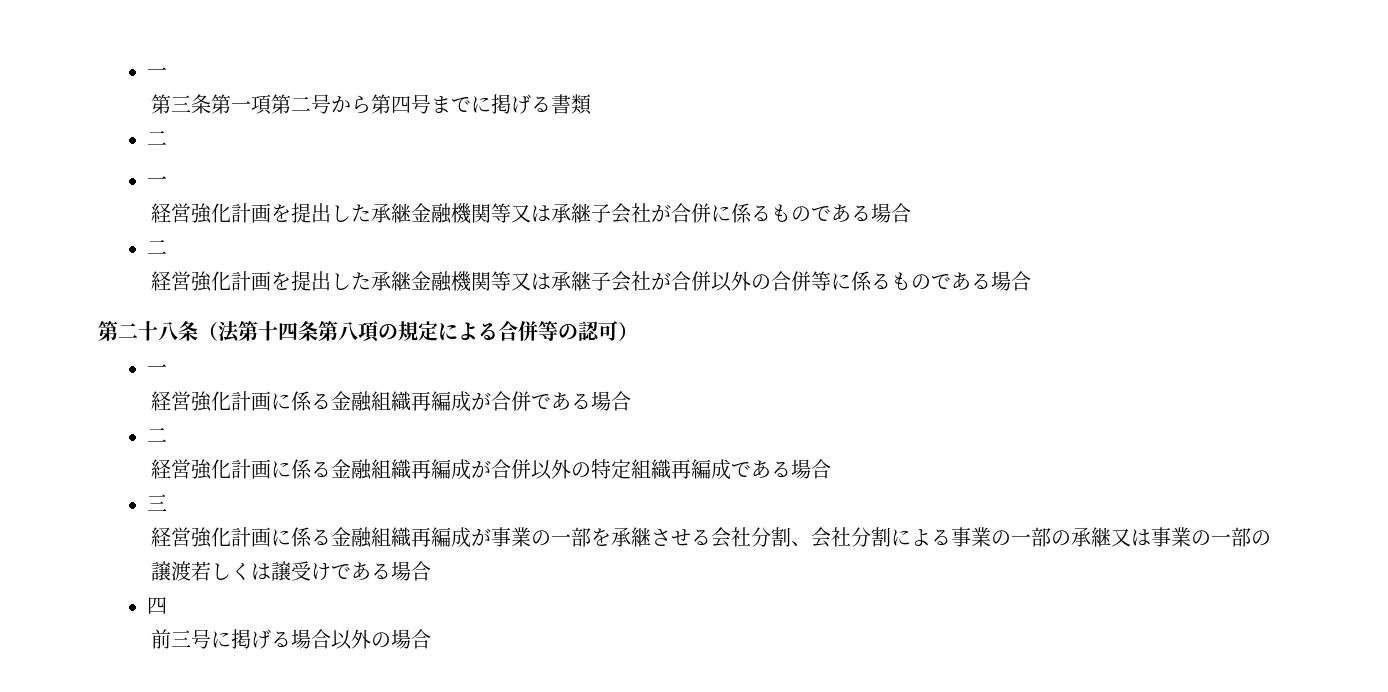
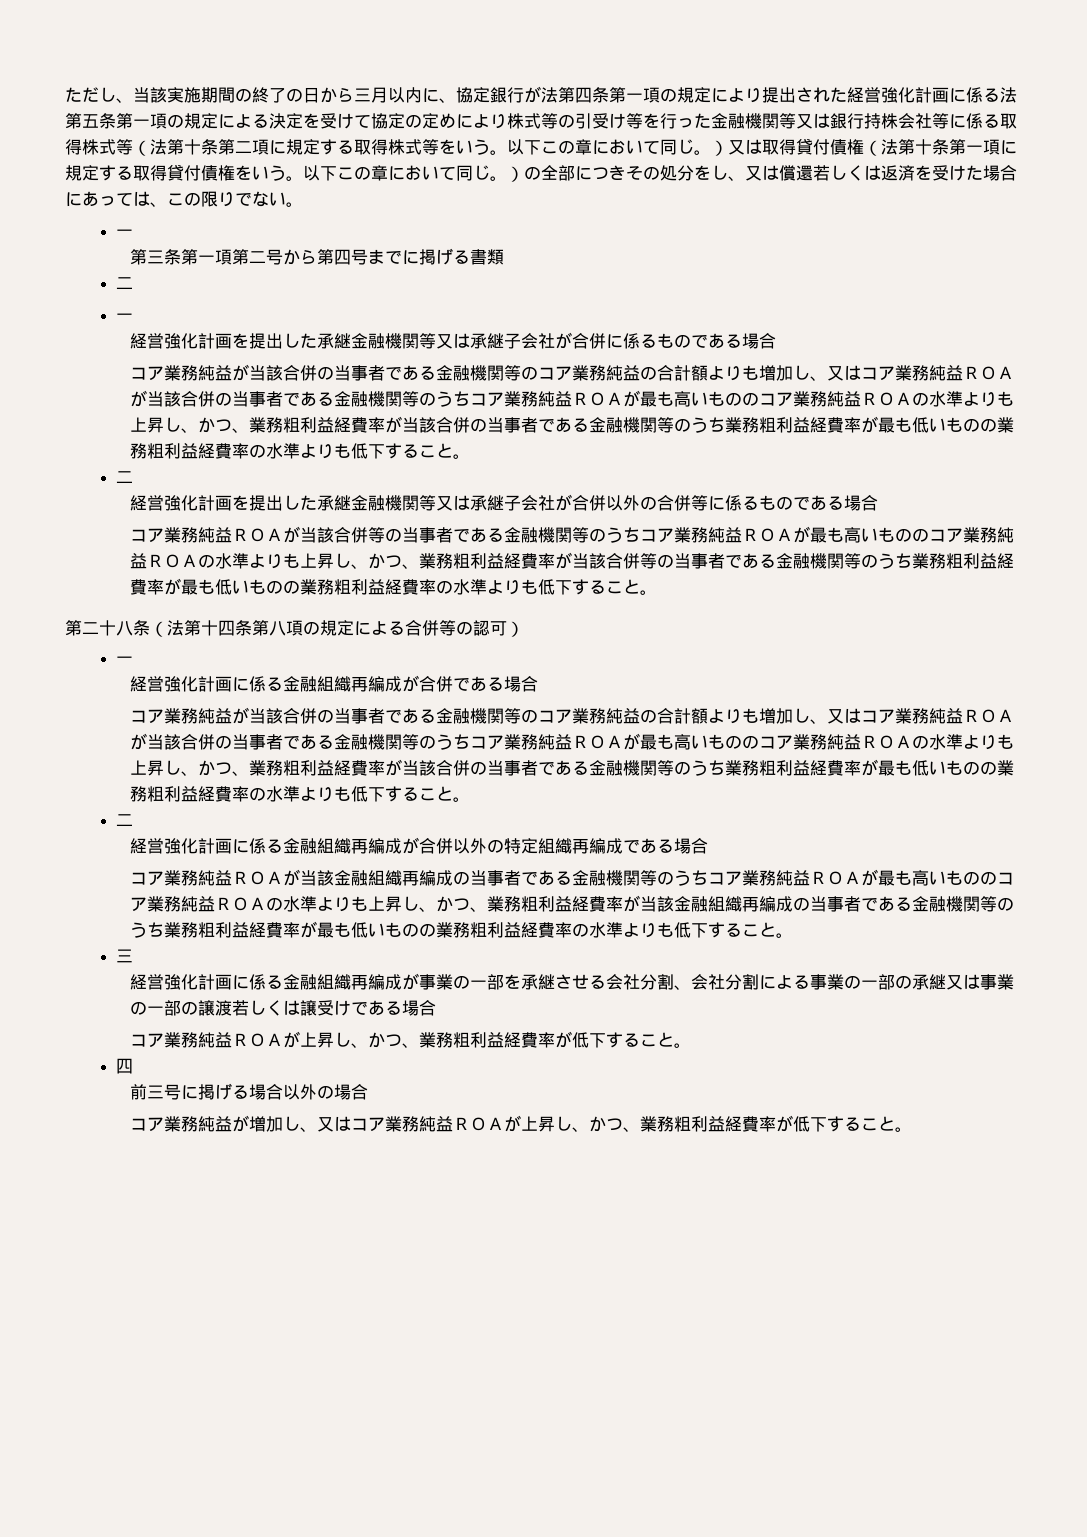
+ ただし、当該実施期間の終了の日から三月以内に、協定銀行が法第四条第一項の規定により提出された経営強化計画に係る法第五条第一項の規定による決定を受けて協定の定めにより株式等の引受け等を行った金融機関等又は銀行持株会社等に係る取得株式等（法第十条第二項に規定する取得株式等をいう。以下この章において同じ。）又は取得貸付債権（法第十条第一項に規定する取得貸付債権をいう。以下この章において同じ。）の全部につきその処分をし、又は償還若しくは返済を受けた場合にあっては、この限りでない。
  経営強化計画を提出した承継金融機関等又は承継子会社が合併に係るものである場合
+ コア業務純益が当該合併の当事者である金融機関等のコア業務純益の合計額よりも増加し、又はコア業務純益ＲＯＡが当該合併の当事者である金融機関等のうちコア業務純益ＲＯＡが最も高いもののコア業務純益ＲＯＡの水準よりも上昇し、かつ、業務粗利益経費率が当該合併の当事者である金融機関等のうち業務粗利益経費率が最も低いものの業務粗利益経費率の水準よりも低下すること。
+ コア業務純益ＲＯＡが当該合併等の当事者である金融機関等のうちコア業務純益ＲＯＡが最も高いもののコア業務純益ＲＯＡの水準よりも上昇し、かつ、業務粗利益経費率が当該合併等の当事者である金融機関等のうち業務粗利益経費率が最も低いものの業務粗利益経費率の水準よりも低下すること。
  経営強化計画に係る金融組織再編成が合併である場合
+ コア業務純益が当該合併の当事者である金融機関等のコア業務純益の合計額よりも増加し、又はコア業務純益ＲＯＡが当該合併の当事者である金融機関等のうちコア業務純益ＲＯＡが最も高いもののコア業務純益ＲＯＡの水準よりも上昇し、かつ、業務粗利益経費率が当該合併の当事者である金融機関等のうち業務粗利益経費率が最も低いものの業務粗利益経費率の水準よりも低下すること。
+ コア業務純益ＲＯＡが当該金融組織再編成の当事者である金融機関等のうちコア業務純益ＲＯＡが最も高いもののコア業務純益ＲＯＡの水準よりも上昇し、かつ、業務粗利益経費率が当該金融組織再編成の当事者である金融機関等のうち業務粗利益経費率が最も低いものの業務粗利益経費率の水準よりも低下すること。
  経営強化計画に係る金融組織再編成が事業の一部を承継させる会社分割、会社分割による事業の一部の承継又は事業の一部の譲渡若しくは譲受けである場合
+ コア業務純益ＲＯＡが上昇し、かつ、業務粗利益経費率が低下すること。
+ コア業務純益が増加し、又はコア業務純益ＲＯＡが上昇し、かつ、業務粗利益経費率が低下すること。

